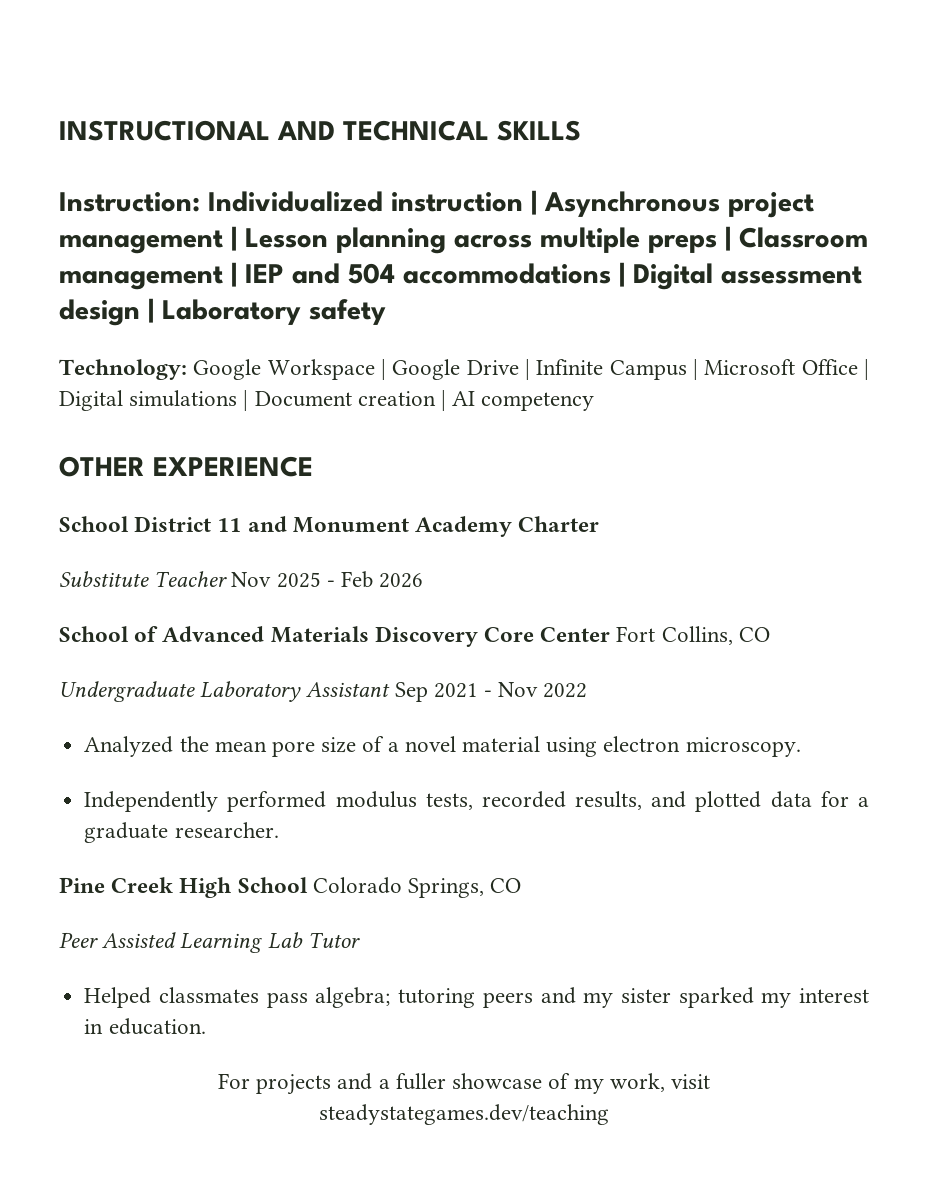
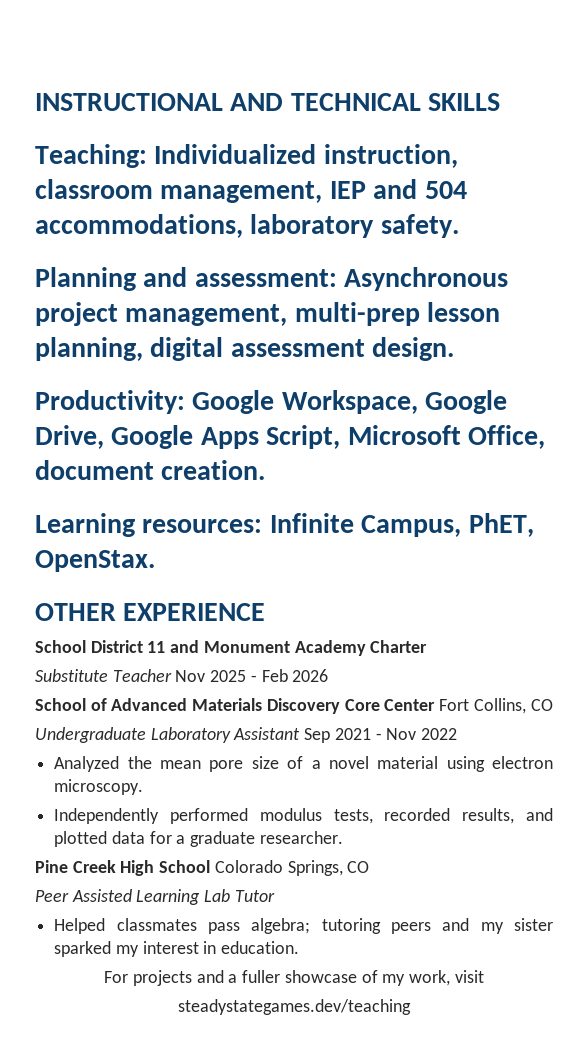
- Instruction: Individualized instruction | Asynchronous project management | Lesson planning across multiple preps | Classroom management | IEP and 504 accommodations | Digital assessment design | Laboratory safety
- Technology: Google Workspace | Google Drive | Infinite Campus | Microsoft Office | Digital simulations | Document creation | AI competency
+ Teaching: Individualized instruction, classroom management, IEP and 504 accommodations, laboratory safety.
+ Planning and assessment: Asynchronous project management, multi-prep lesson planning, digital assessment design.
+ Productivity: Google Workspace, Google Drive, Google Apps Script, Microsoft Office, document creation.
+ Learning resources: Infinite Campus, PhET, OpenStax.

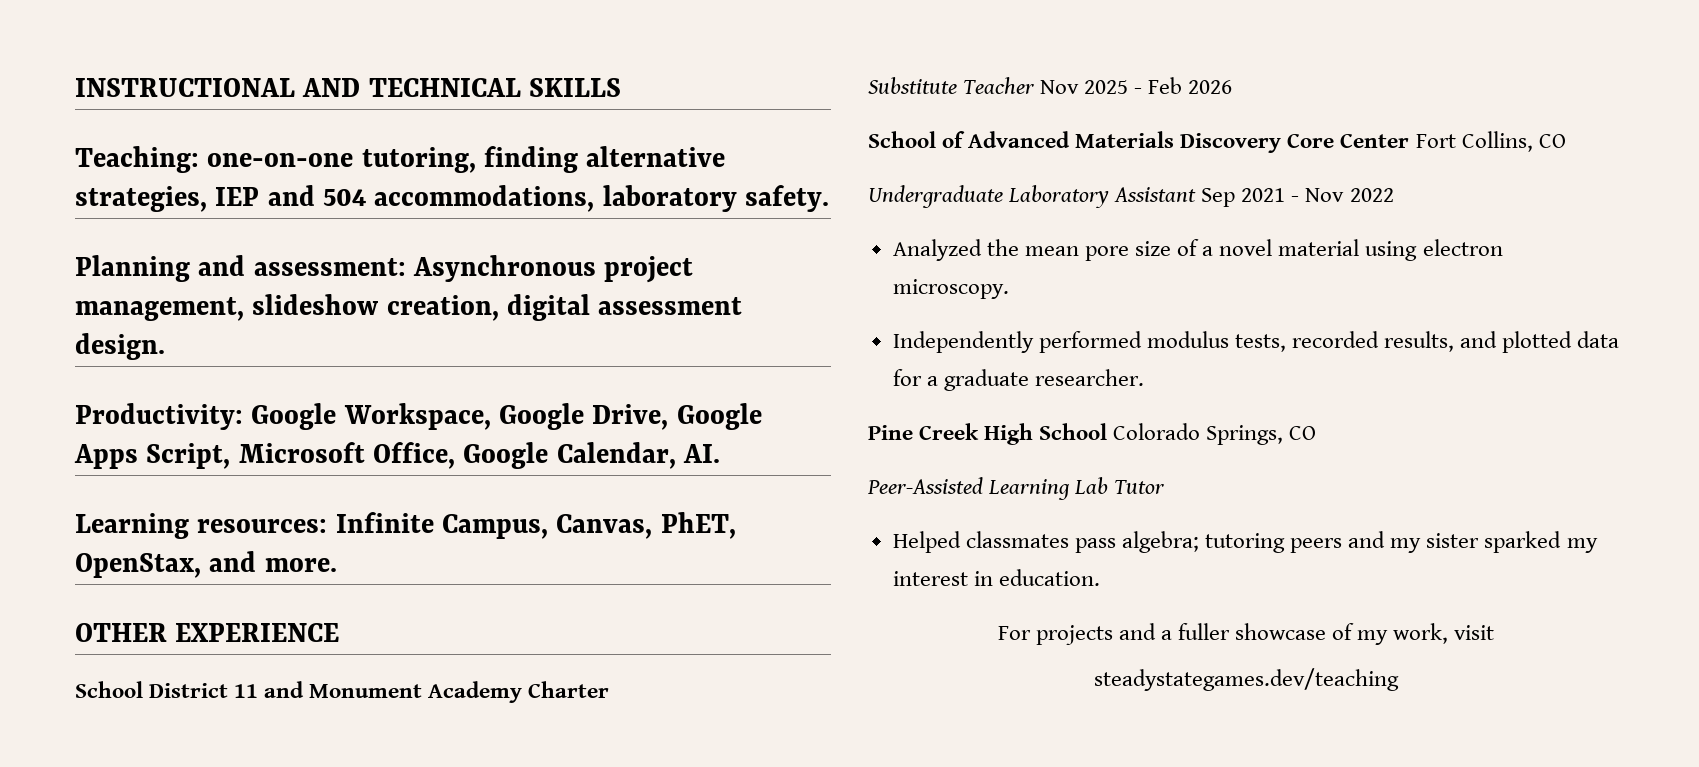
- Teaching: Individualized instruction, classroom management, IEP and 504 accommodations, laboratory safety.
+ Teaching: one-on-one tutoring, finding alternative strategies, IEP and 504 accommodations, laboratory safety.
- Planning and assessment: Asynchronous project management, multi-prep lesson planning, digital assessment design.
+ Planning and assessment: Asynchronous project management, slideshow creation, digital assessment design.
- Productivity: Google Workspace, Google Drive, Google Apps Script, Microsoft Office, document creation.
+ Productivity: Google Workspace, Google Drive, Google Apps Script, Microsoft Office, Google Calendar, AI.
- Learning resources: Infinite Campus, PhET, OpenStax.
+ Learning resources: Infinite Campus, Canvas, PhET, OpenStax, and more.
- Peer Assisted Learning Lab Tutor
+ Peer-Assisted Learning Lab Tutor

